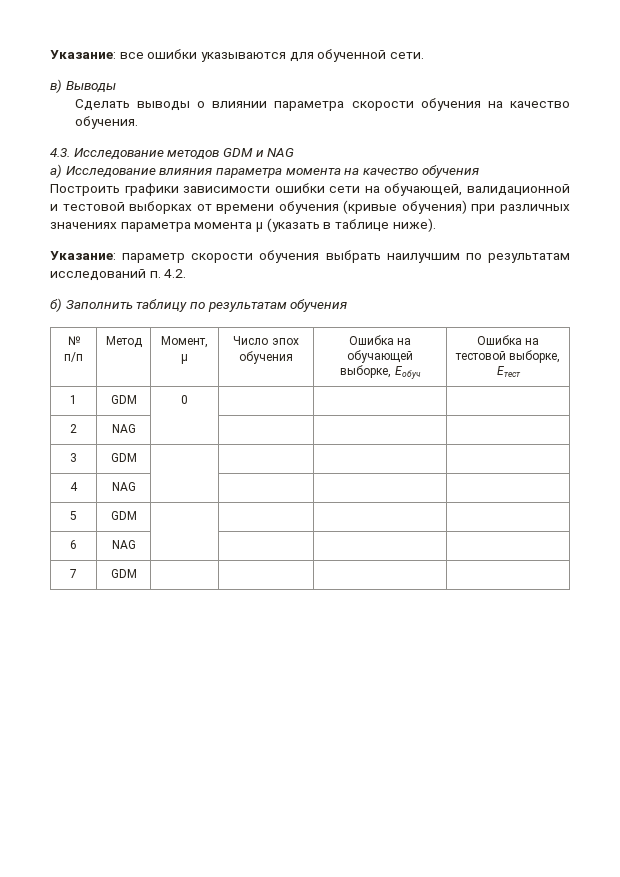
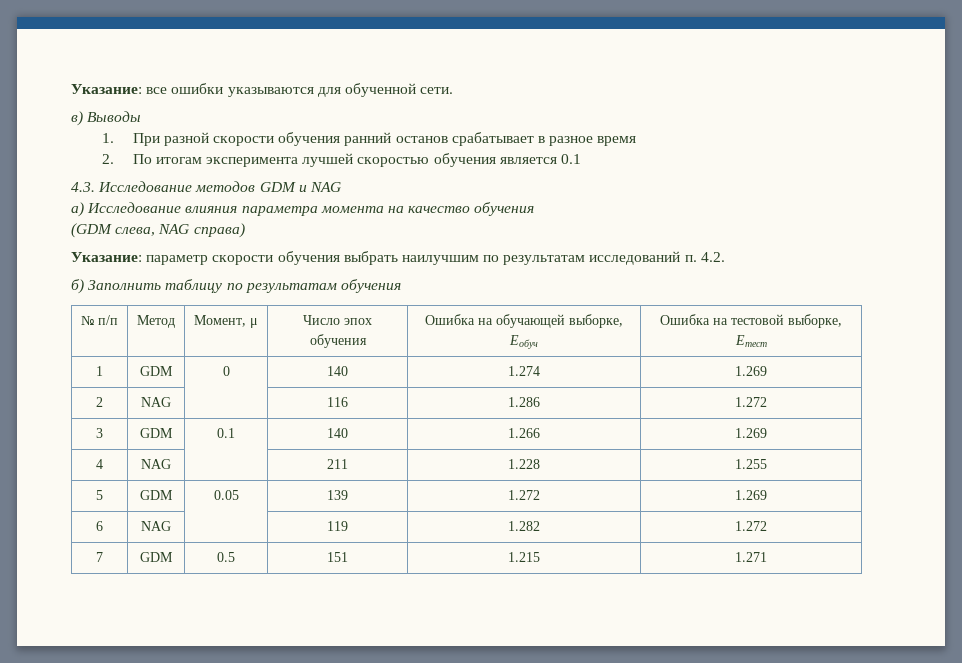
- Сделать выводы о влиянии параметра скорости обучения на качество обучения.
+ 1. При разной скорости обучения ранний останов срабатывает в разное время
+ 2. По итогам эксперимента лучшей скоростью обучения является 0.1
- Построить графики зависимости ошибки сети на обучающей, валидационной и тестовой выборках от времени обучения (кривые обучения) при различных значениях параметра момента μ (указать в таблице ниже).
+ (GDM слева, NAG справа)
- 1 | GDM | 0 | | |
+ 1 | GDM | 0 | 140 | 1.274 | 1.269
- 2 | NAG | | | |
+ 2 | NAG | | 116 | 1.286 | 1.272
- 3 | GDM | | | |
+ 3 | GDM | 0.1 | 140 | 1.266 | 1.269
- 4 | NAG | | | |
+ 4 | NAG | | 211 | 1.228 | 1.255
- 5 | GDM | | | |
+ 5 | GDM | 0.05 | 139 | 1.272 | 1.269
- 6 | NAG | | | |
+ 6 | NAG | | 119 | 1.282 | 1.272
- 7 | GDM | | | |
+ 7 | GDM | 0.5 | 151 | 1.215 | 1.271

